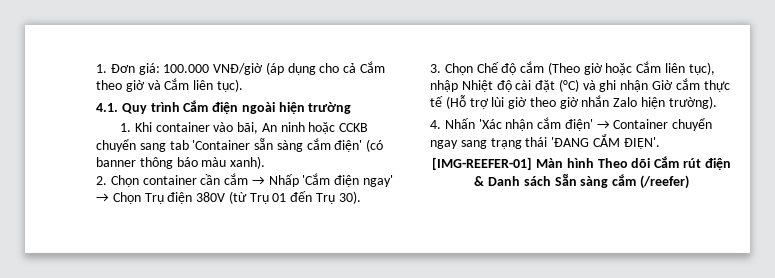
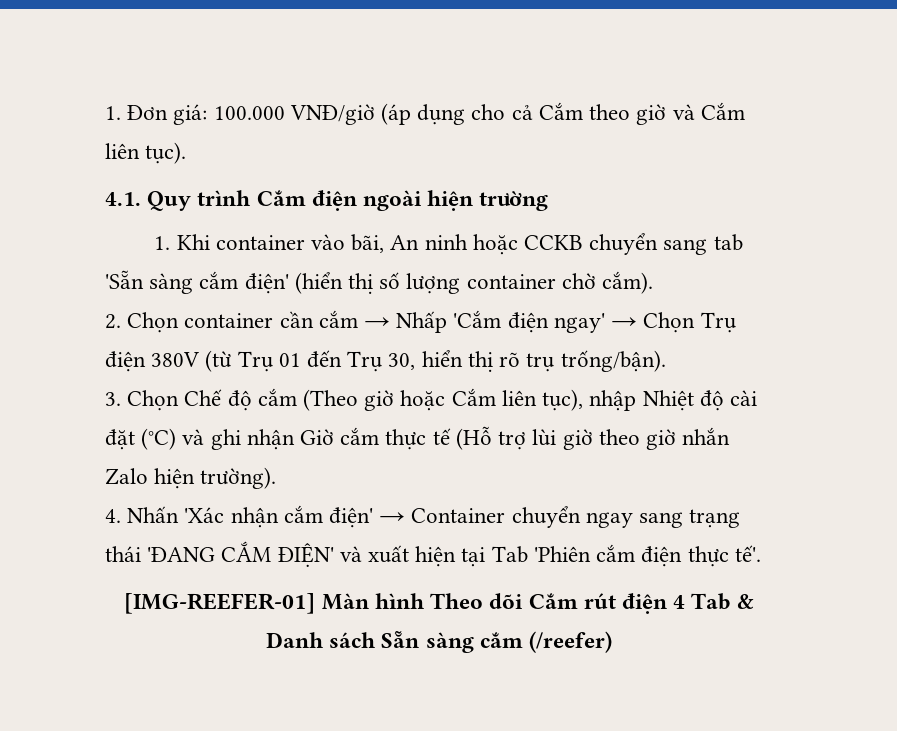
- 1. Khi container vào bãi, An ninh hoặc CCKB chuyển sang tab 'Container sẵn sàng cắm điện' (có banner thông báo màu xanh).
+ 1. Khi container vào bãi, An ninh hoặc CCKB chuyển sang tab 'Sẵn sàng cắm điện' (hiển thị số lượng container chờ cắm).
- 2. Chọn container cần cắm → Nhấp 'Cắm điện ngay' → Chọn Trụ điện 380V (từ Trụ 01 đến Trụ 30).
+ 2. Chọn container cần cắm → Nhấp 'Cắm điện ngay' → Chọn Trụ điện 380V (từ Trụ 01 đến Trụ 30, hiển thị rõ trụ trống/bận).
- 4. Nhấn 'Xác nhận cắm điện' → Container chuyển ngay sang trạng thái 'ĐANG CẮM ĐIỆN'.
+ 4. Nhấn 'Xác nhận cắm điện' → Container chuyển ngay sang trạng thái 'ĐANG CẮM ĐIỆN' và xuất hiện tại Tab 'Phiên cắm điện thực tế'.
- [IMG-REEFER-01] Màn hình Theo dõi Cắm rút điện & Danh sách Sẵn sàng cắm (/reefer)
+ [IMG-REEFER-01] Màn hình Theo dõi Cắm rút điện 4 Tab & Danh sách Sẵn sàng cắm (/reefer)

